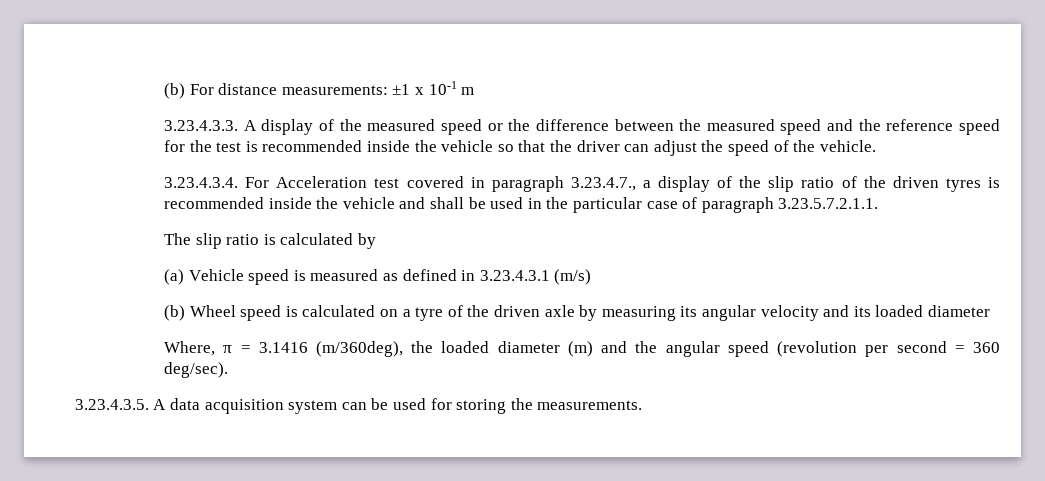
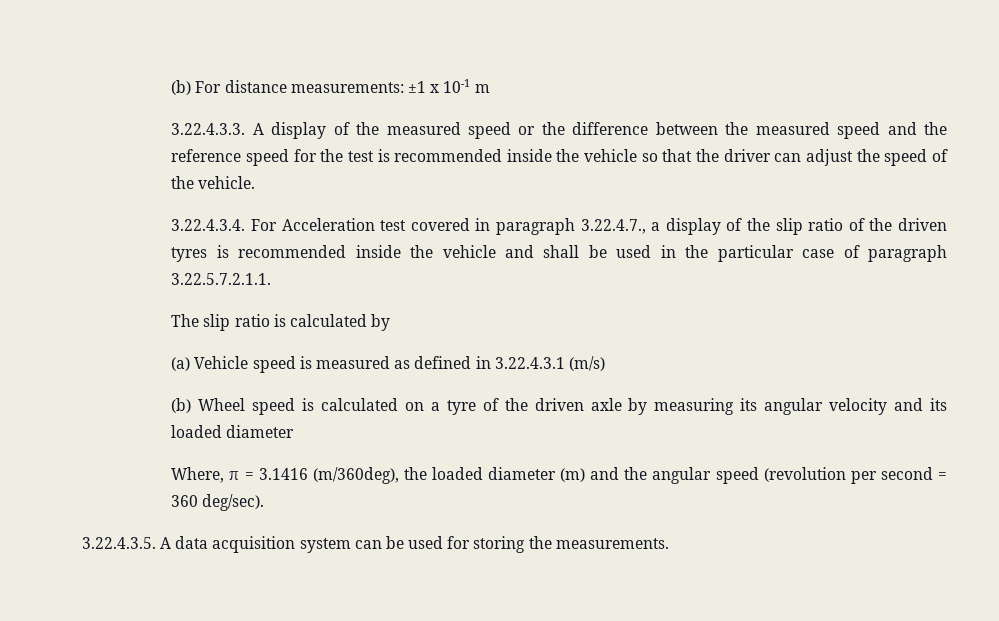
- 3.23.4.3.3. A display of the measured speed or the difference between the measured speed and the reference speed for the test is recommended inside the vehicle so that the driver can adjust the speed of the vehicle.
+ 3.22.4.3.3. A display of the measured speed or the difference between the measured speed and the reference speed for the test is recommended inside the vehicle so that the driver can adjust the speed of the vehicle.
- 3.23.4.3.4. For Acceleration test covered in paragraph 3.23.4.7., a display of the slip ratio of the driven tyres is recommended inside the vehicle and shall be used in the particular case of paragraph 3.23.5.7.2.1.1.
+ 3.22.4.3.4. For Acceleration test covered in paragraph 3.22.4.7., a display of the slip ratio of the driven tyres is recommended inside the vehicle and shall be used in the particular case of paragraph 3.22.5.7.2.1.1.
- (a) Vehicle speed is measured as defined in 3.23.4.3.1 (m/s)
+ (a) Vehicle speed is measured as defined in 3.22.4.3.1 (m/s)
- 3.23.4.3.5. A data acquisition system can be used for storing the measurements.
+ 3.22.4.3.5. A data acquisition system can be used for storing the measurements.

